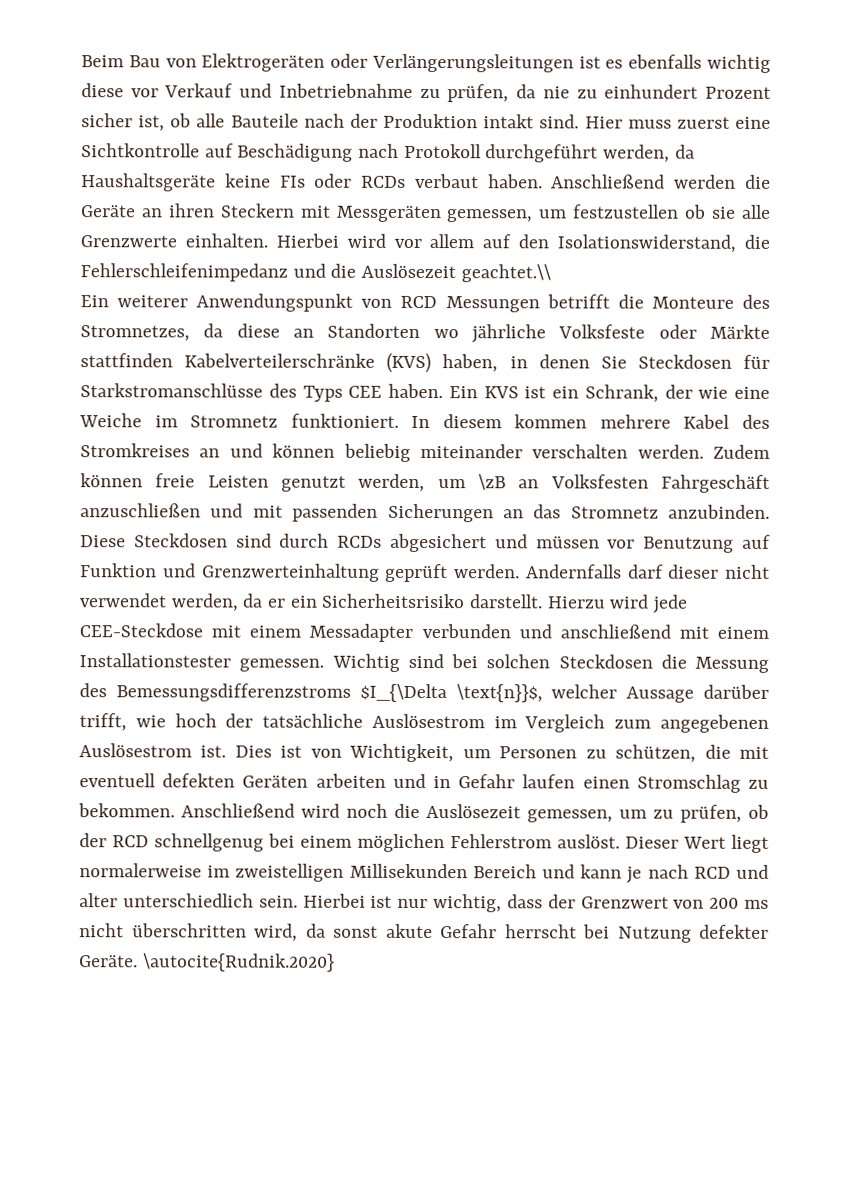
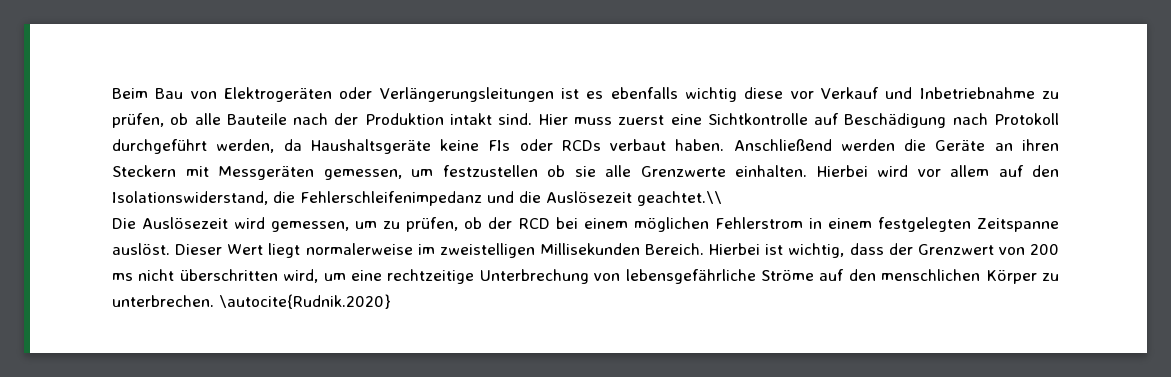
- Beim Bau von Elektrogeräten oder Verlängerungsleitungen ist es ebenfalls wichtig diese vor Verkauf und Inbetriebnahme zu prüfen, da nie zu einhundert Prozent sicher ist, ob alle Bauteile nach der Produktion intakt sind.
+ Beim Bau von Elektrogeräten oder Verlängerungsleitungen ist es ebenfalls wichtig diese vor Verkauf und Inbetriebnahme zu prüfen, ob alle Bauteile nach der Produktion intakt sind.
- Ein weiterer Anwendungspunkt von RCD Messungen betrifft die Monteure des Stromnetzes, da diese an Standorten wo jährliche Volksfeste oder Märkte stattfinden Kabelverteilerschränke (KVS) haben, in denen Sie Steckdosen für Starkstromanschlüsse des Typs CEE haben. Ein KVS ist ein Schrank, der wie eine Weiche im Stromnetz funktioniert. In diesem kommen mehrere Kabel des Stromkreises an und können beliebig miteinander verschalten werden. Zudem können freie Leisten genutzt werden, um \zB an Volksfesten Fahrgeschäft anzuschließen und mit passenden Sicherungen an das Stromnetz anzubinden. Diese Steckdosen sind durch RCDs abgesichert und müssen vor Benutzung auf Funktion und Grenzwerteinhaltung geprüft werden. Andernfalls darf dieser nicht verwendet werden, da er ein Sicherheitsrisiko darstellt. Hierzu wird jede CEE-Steckdose mit einem Messadapter verbunden und anschließend mit einem Installationstester gemessen. Wichtig sind bei solchen Steckdosen die Messung des Bemessungsdifferenzstroms $I_{\Delta \text{n}}$, welcher Aussage darüber trifft, wie hoch der tatsächliche Auslösestrom im Vergleich zum angegebenen Auslösestrom ist. Dies ist von Wichtigkeit, um Personen zu schützen, die mit eventuell defekten Geräten arbeiten und in Gefahr laufen einen Stromschlag zu bekommen. Anschließend wird noch die Auslösezeit gemessen, um zu prüfen, ob der RCD schnellgenug bei einem möglichen Fehlerstrom auslöst.
+ Die Auslösezeit wird gemessen, um zu prüfen, ob der RCD bei einem möglichen Fehlerstrom in einem festgelegten Zeitspanne auslöst.
- Dieser Wert liegt normalerweise im zweistelligen Millisekunden Bereich und kann je nach RCD und alter unterschiedlich sein.
+ Dieser Wert liegt normalerweise im zweistelligen Millisekunden Bereich.
- Hierbei ist nur wichtig, dass der Grenzwert von 200 ms nicht überschritten wird, da sonst akute Gefahr herrscht bei Nutzung defekter Geräte.
+ Hierbei ist wichtig, dass der Grenzwert von 200 ms nicht überschritten wird, um eine rechtzeitige Unterbrechung von lebensgefährliche Ströme auf den menschlichen Körper zu unterbrechen.

